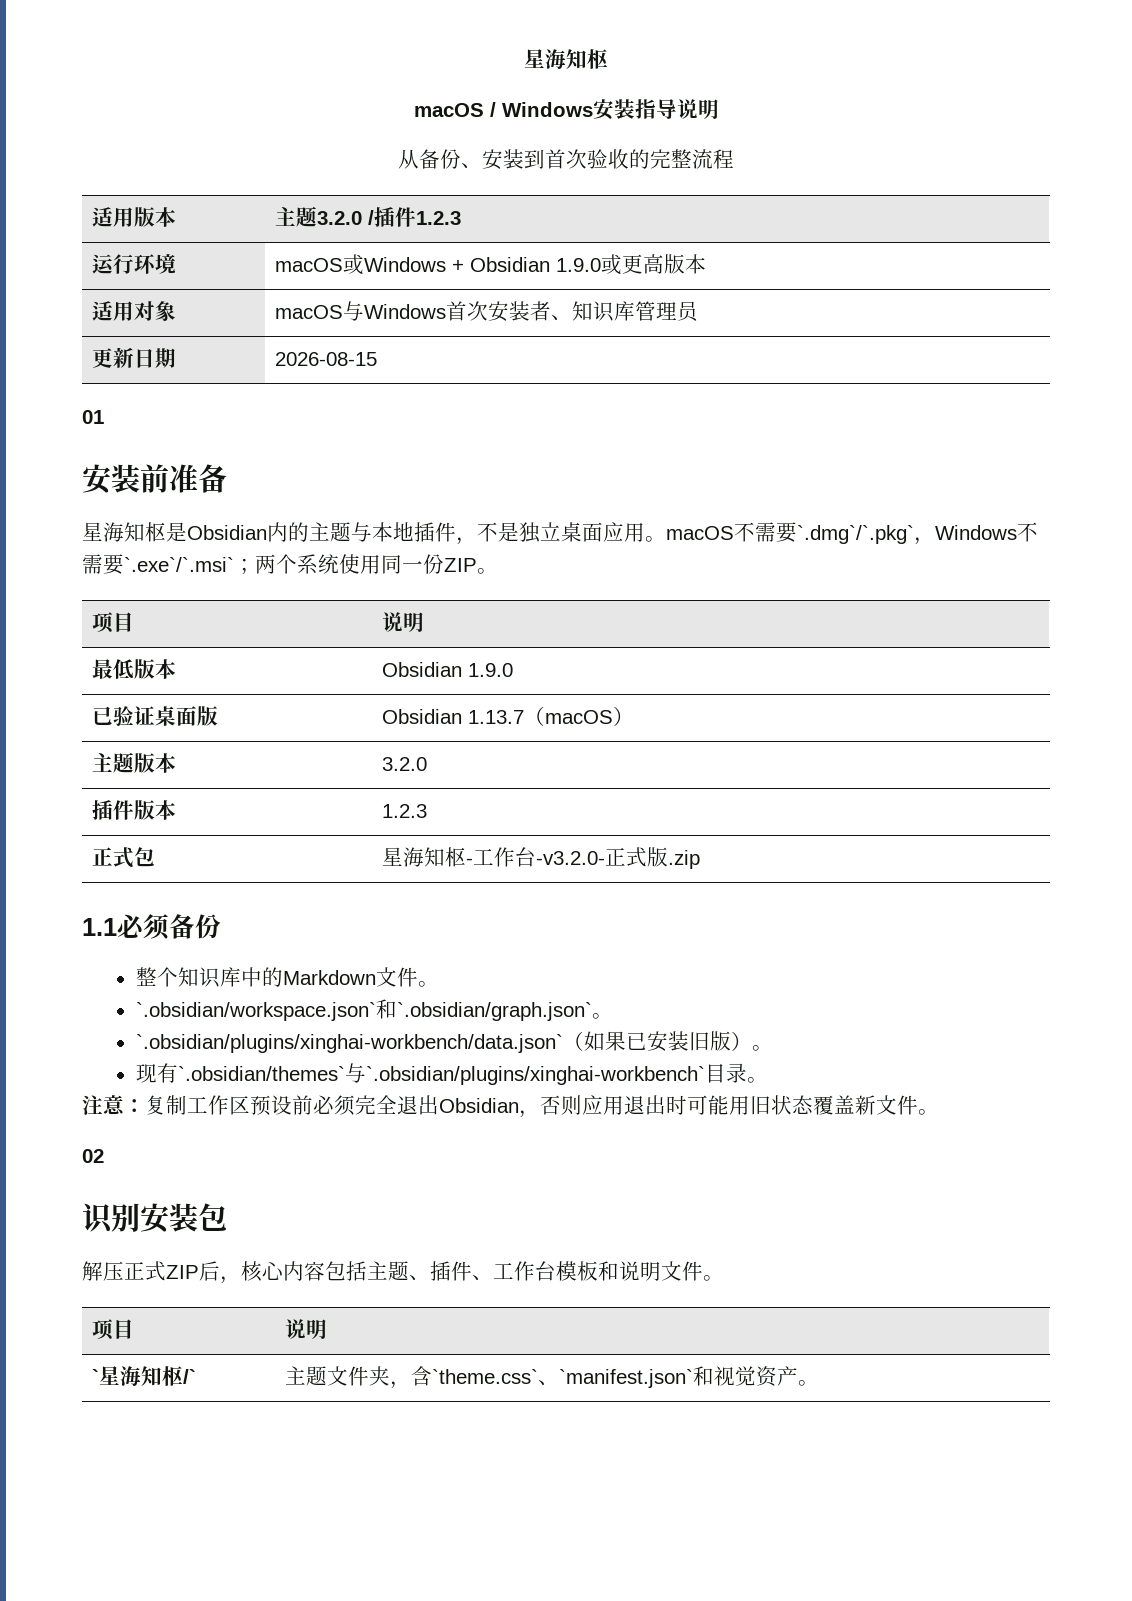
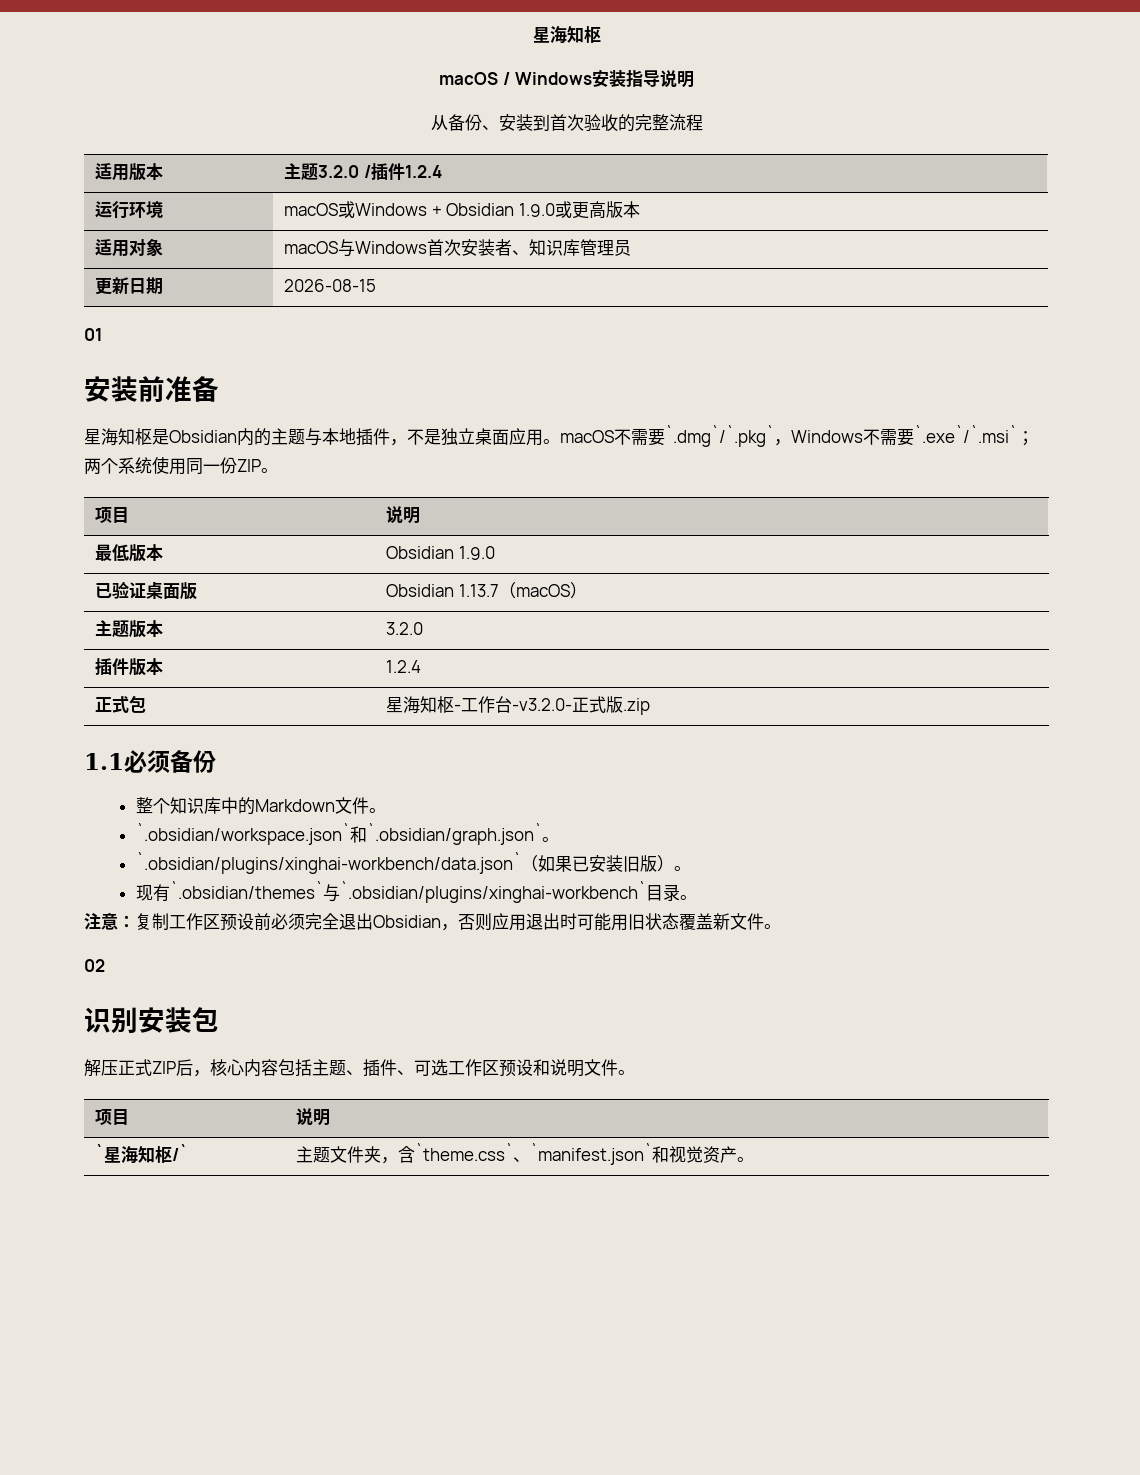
- 适用版本 | 主题3.2.0 /插件1.2.3
+ 适用版本 | 主题3.2.0 /插件1.2.4
- 插件版本 | 1.2.3
+ 插件版本 | 1.2.4
- 解压正式ZIP后，核心内容包括主题、插件、工作台模板和说明文件。
+ 解压正式ZIP后，核心内容包括主题、插件、可选工作区预设和说明文件。

